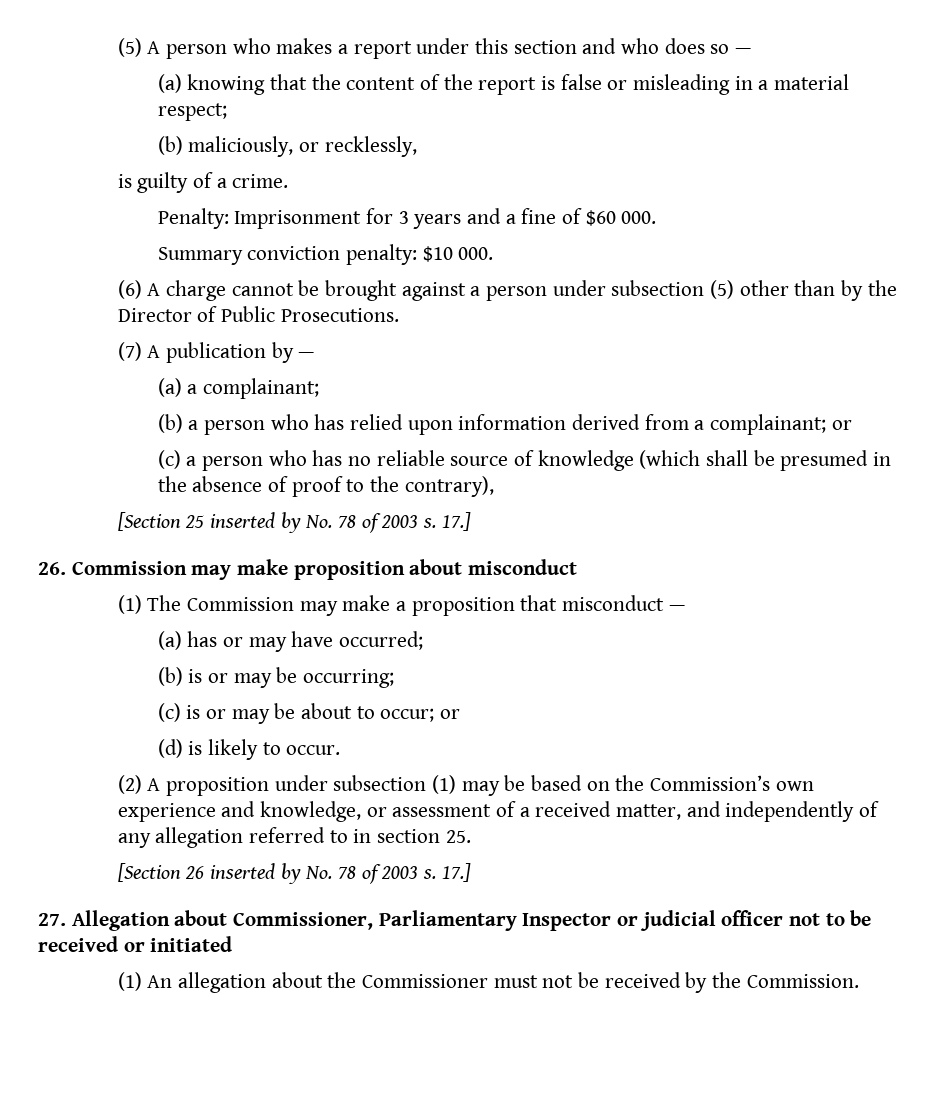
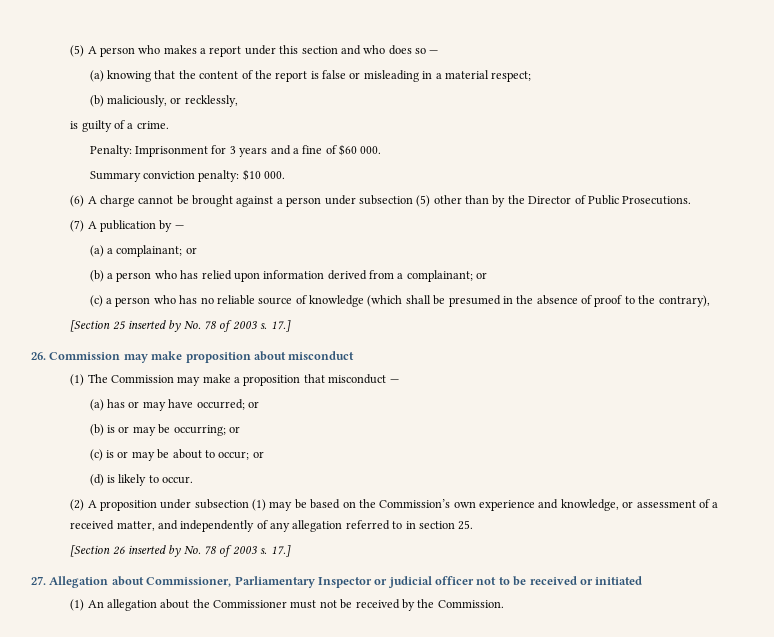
- (a) a complainant;
+ (a) a complainant; or
- (a) has or may have occurred;
+ (a) has or may have occurred; or
- (b) is or may be occurring;
+ (b) is or may be occurring; or

